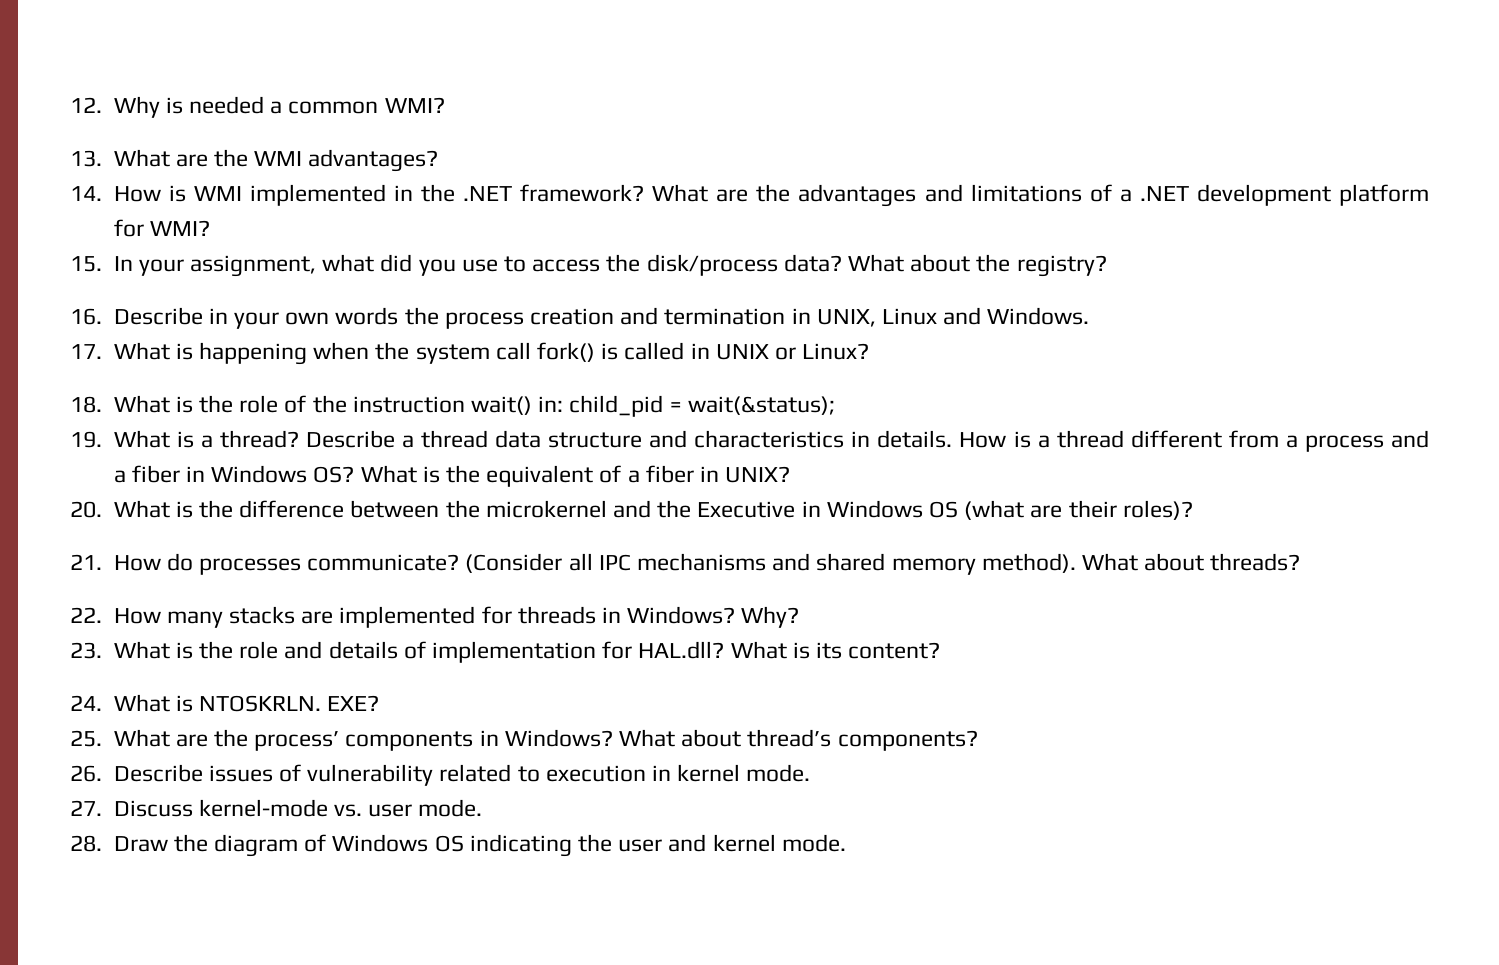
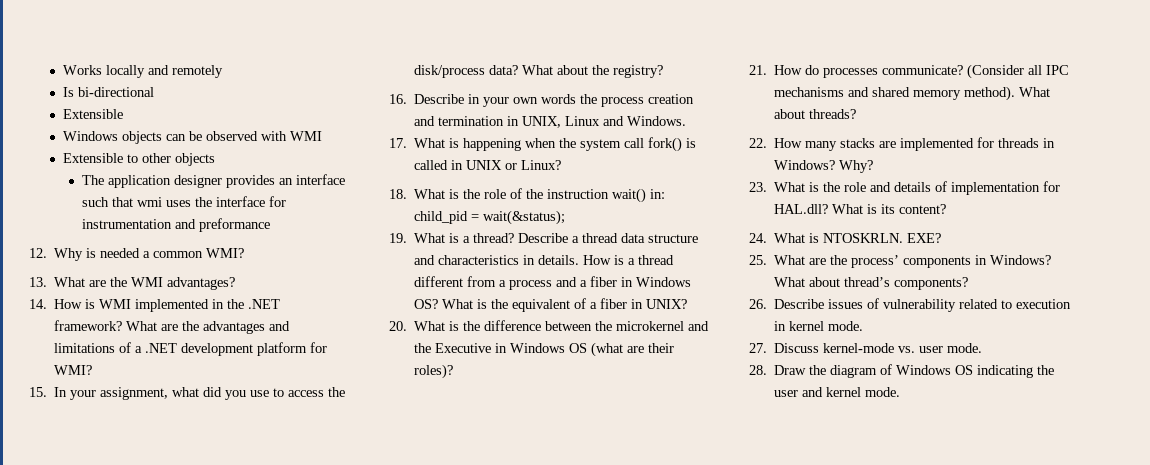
+ Works locally and remotely
+ Is bi-directional
+ Extensible
+ Windows objects can be observed with WMI
+ Extensible to other objects
+ The application designer provides an interface such that wmi uses the interface for instrumentation and preformance

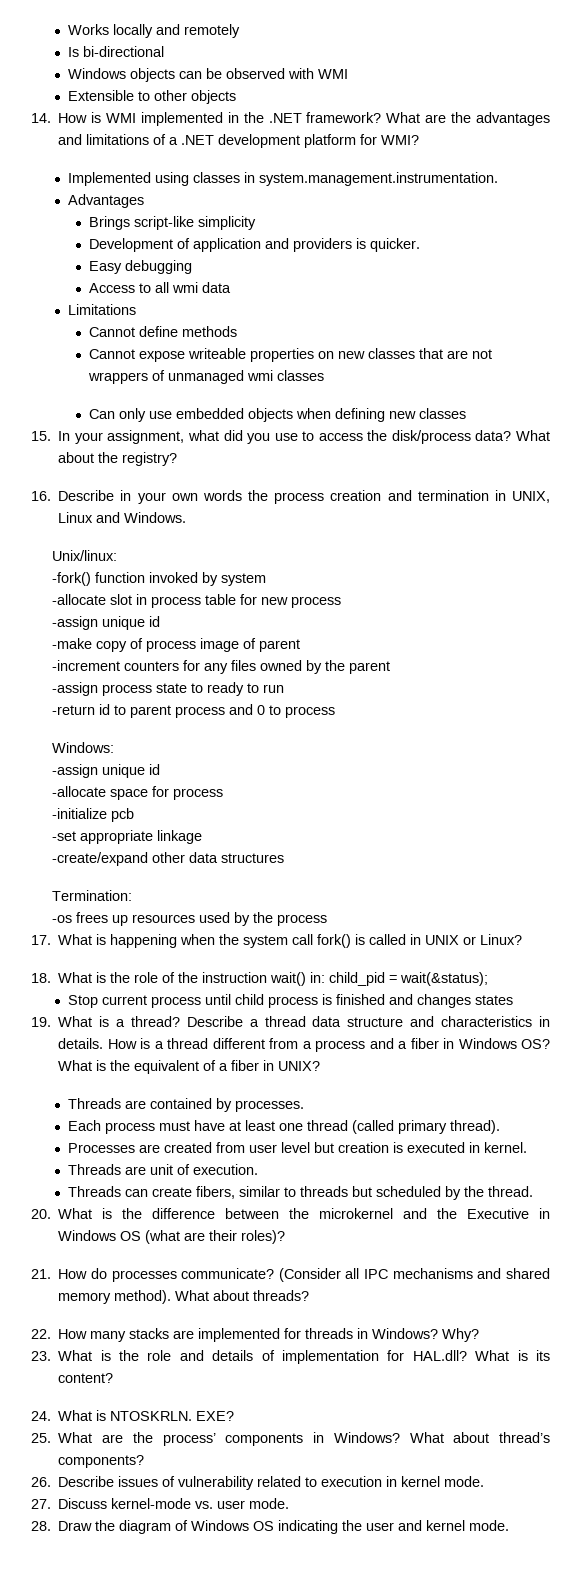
  Is bi-directional
- Extensible
- The application designer provides an interface such that wmi uses the interface for instrumentation and preformance
- 12. Why is needed a common WMI?
- 13. What are the WMI advantages?
+ Implemented using classes in system.management.instrumentation.
+ Advantages
+ Brings script-like simplicity
+ Development of application and providers is quicker.
+ Easy debugging
+ Access to all wmi data
+ Limitations
+ Cannot define methods
+ Cannot expose writeable properties on new classes that are not wrappers of unmanaged wmi classes
+ Can only use embedded objects when defining new classes
+ Unix/linux:
+ -fork() function invoked by system
+ -allocate slot in process table for new process
+ -assign unique id
+ -make copy of process image of parent
+ -increment counters for any files owned by the parent
+ -assign process state to ready to run
+ -return id to parent process and 0 to process
+ Windows:
+ -assign unique id
+ -allocate space for process
+ -initialize pcb
+ -set appropriate linkage
+ -create/expand other data structures
+ Termination:
+ -os frees up resources used by the process
+ Stop current process until child process is finished and changes states
+ Threads are contained by processes.
+ Each process must have at least one thread (called primary thread).
+ Processes are created from user level but creation is executed in kernel.
+ Threads are unit of execution.
+ Threads can create fibers, similar to threads but scheduled by the thread.

